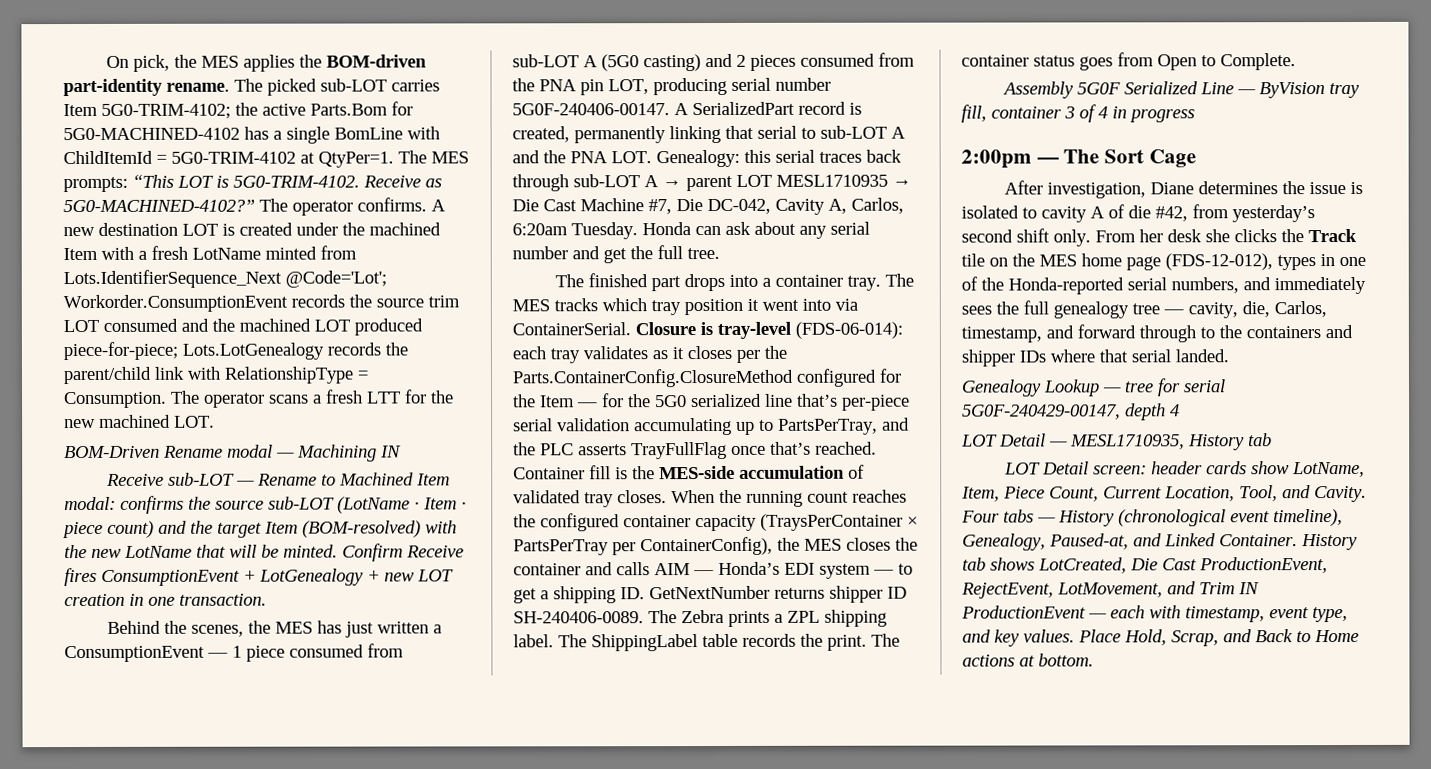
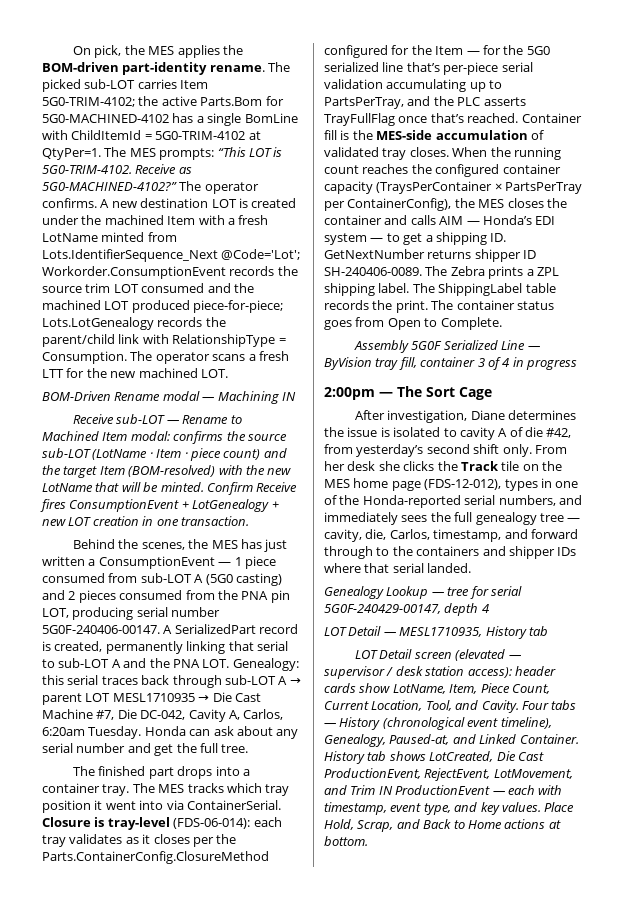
- LOT Detail screen: header cards show LotName, Item, Piece Count, Current Location, Tool, and Cavity.
+ LOT Detail screen (elevated — supervisor / desk station access): header cards show LotName, Item, Piece Count, Current Location, Tool, and Cavity.

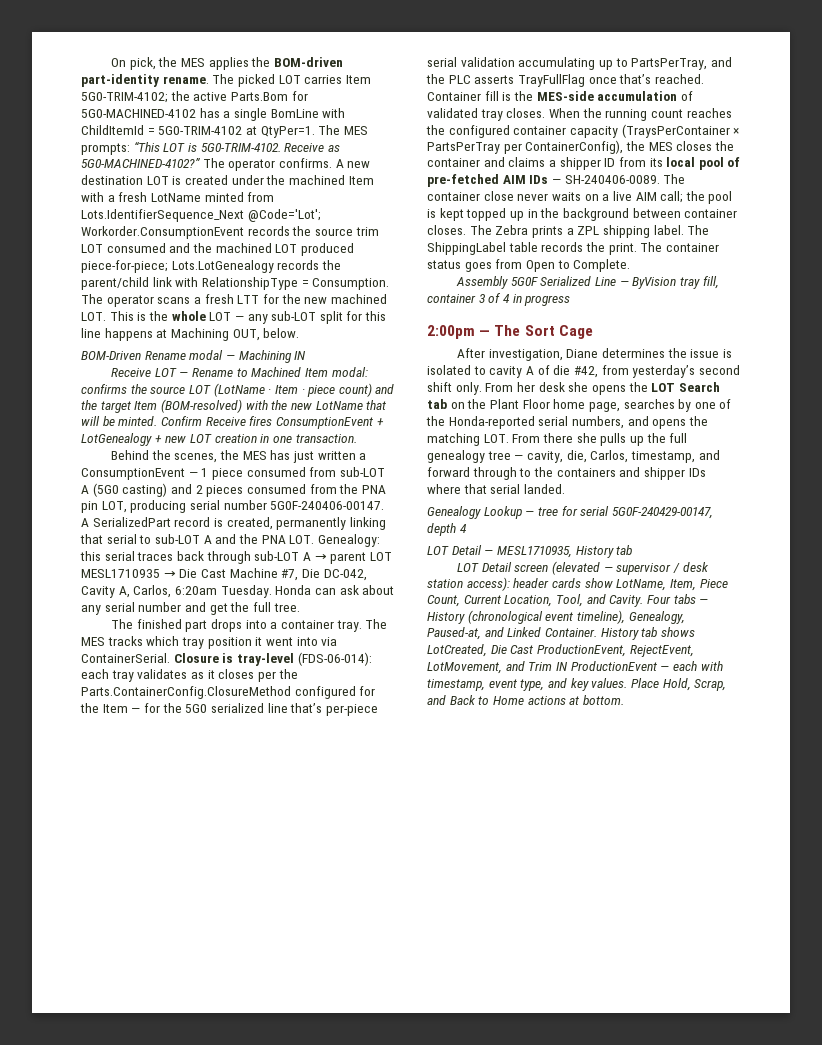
- The picked sub-LOT carries Item 5G0-TRIM-4102; the active Parts.Bom for 5G0-MACHINED-4102 has a single BomLine with ChildItemId = 5G0-TRIM-4102 at QtyPer=1.
+ The picked LOT carries Item 5G0-TRIM-4102; the active Parts.Bom for 5G0-MACHINED-4102 has a single BomLine with ChildItemId = 5G0-TRIM-4102 at QtyPer=1.
- The operator scans a fresh LTT for the new machined LOT.
+ The operator scans a fresh LTT for the new machined LOT. This is the whole LOT — any sub-LOT split for this line happens at Machining OUT, below.
- Receive sub-LOT — Rename to Machined Item modal: confirms the source sub-LOT (LotName · Item · piece count) and the target Item (BOM-resolved) with the new LotName that will be minted.
+ Receive LOT — Rename to Machined Item modal: confirms the source LOT (LotName · Item · piece count) and the target Item (BOM-resolved) with the new LotName that will be minted.
- When the running count reaches the configured container capacity (TraysPerContainer × PartsPerTray per ContainerConfig), the MES closes the container and calls AIM — Honda’s EDI system — to get a shipping ID. GetNextNumber returns shipper ID SH-240406-0089.
+ When the running count reaches the configured container capacity (TraysPerContainer × PartsPerTray per ContainerConfig), the MES closes the container and claims a shipper ID from its local pool of pre-fetched AIM IDs — SH-240406-0089. The container close never waits on a live AIM call; the pool is kept topped up in the background between container closes.
- From her desk she clicks the Track tile on the MES home page (FDS-12-012), types in one of the Honda-reported serial numbers, and immediately sees the full genealogy tree — cavity, die, Carlos, timestamp, and forward through to the containers and shipper IDs where that serial landed.
+ From her desk she opens the LOT Search tab on the Plant Floor home page, searches by one of the Honda-reported serial numbers, and opens the matching LOT. From there she pulls up the full genealogy tree — cavity, die, Carlos, timestamp, and forward through to the containers and shipper IDs where that serial landed.

